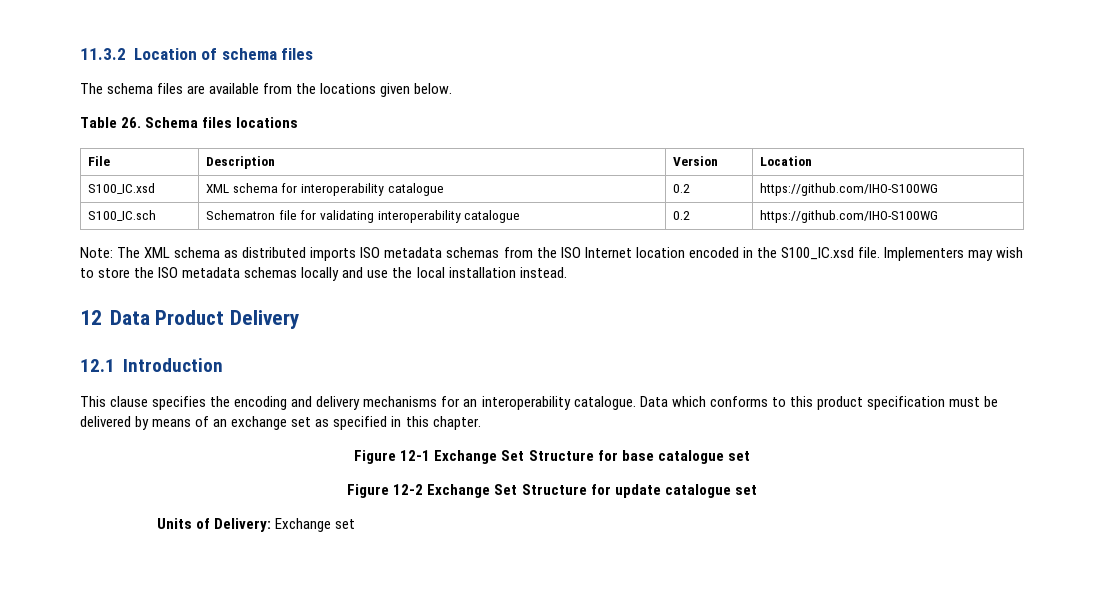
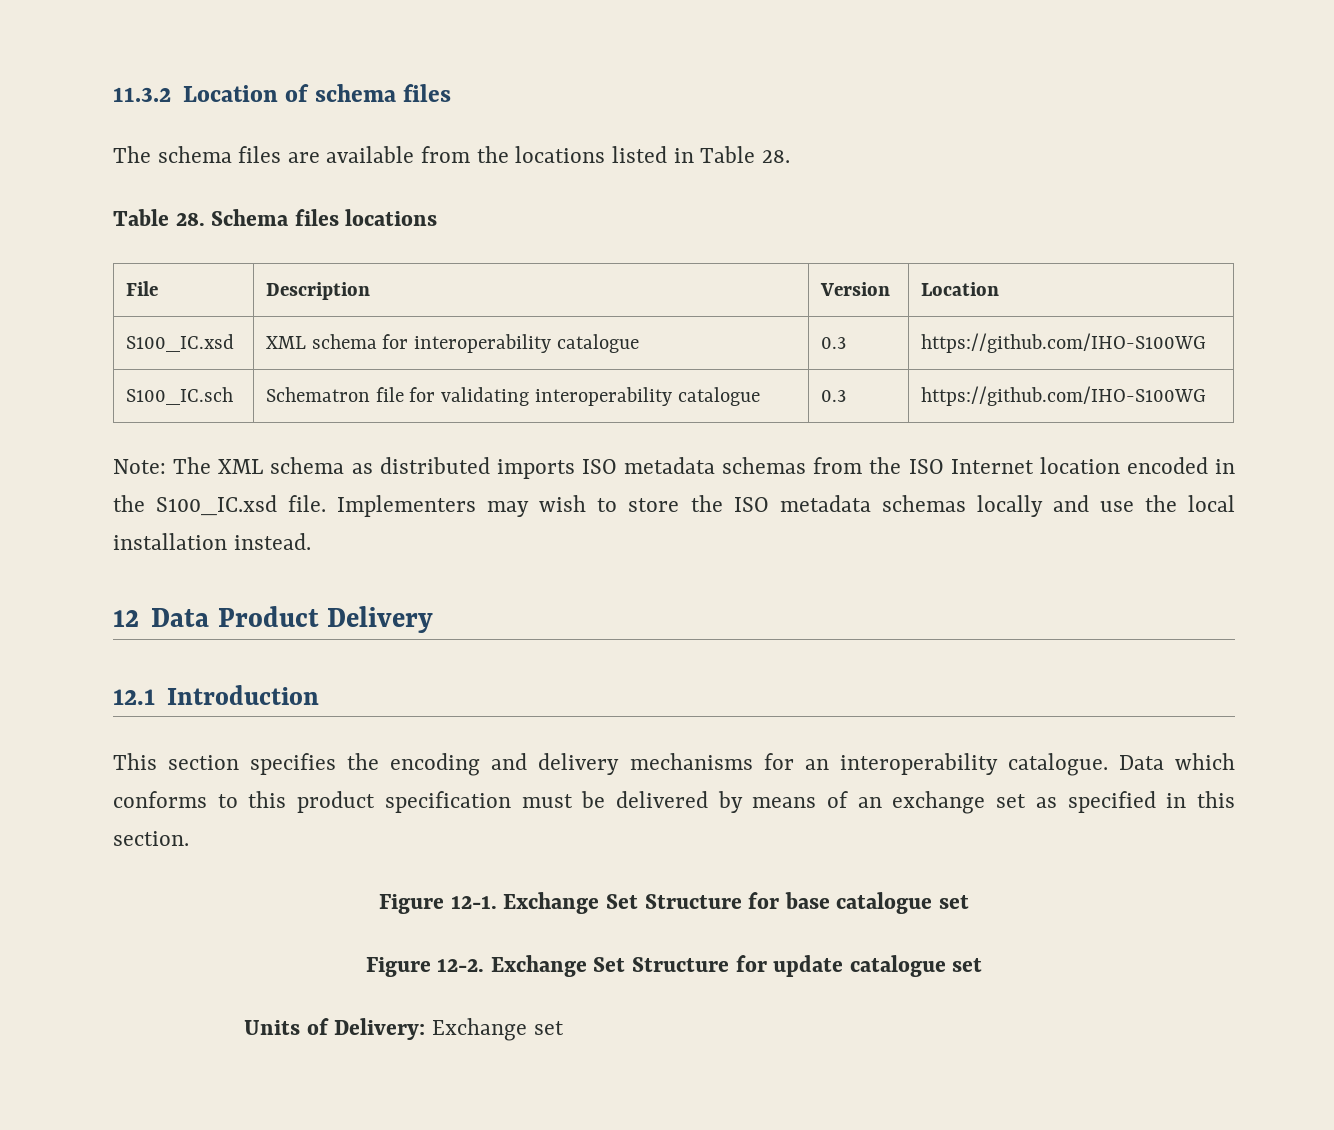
- The schema files are available from the locations given below.
- Table 26. Schema files locations
+ The schema files are available from the locations listed in Table 28.
+ Table 28. Schema files locations
- S100_IC.xsd | XML schema for interoperability catalogue | 0.2 | https://github.com/IHO-S100WG
+ S100_IC.xsd | XML schema for interoperability catalogue | 0.3 | https://github.com/IHO-S100WG
- S100_IC.sch | Schematron file for validating interoperability catalogue | 0.2 | https://github.com/IHO-S100WG
+ S100_IC.sch | Schematron file for validating interoperability catalogue | 0.3 | https://github.com/IHO-S100WG
- This clause specifies the encoding and delivery mechanisms for an interoperability catalogue.
+ This section specifies the encoding and delivery mechanisms for an interoperability catalogue.
- Data which conforms to this product specification must be delivered by means of an exchange set as specified in this chapter.
- Figure 12-1 Exchange Set Structure for base catalogue set
+ Data which conforms to this product specification must be delivered by means of an exchange set as specified in this section.
+ Figure 12-1. Exchange Set Structure for base catalogue set
- Figure 12-2 Exchange Set Structure for update catalogue set
+ Figure 12-2. Exchange Set Structure for update catalogue set

